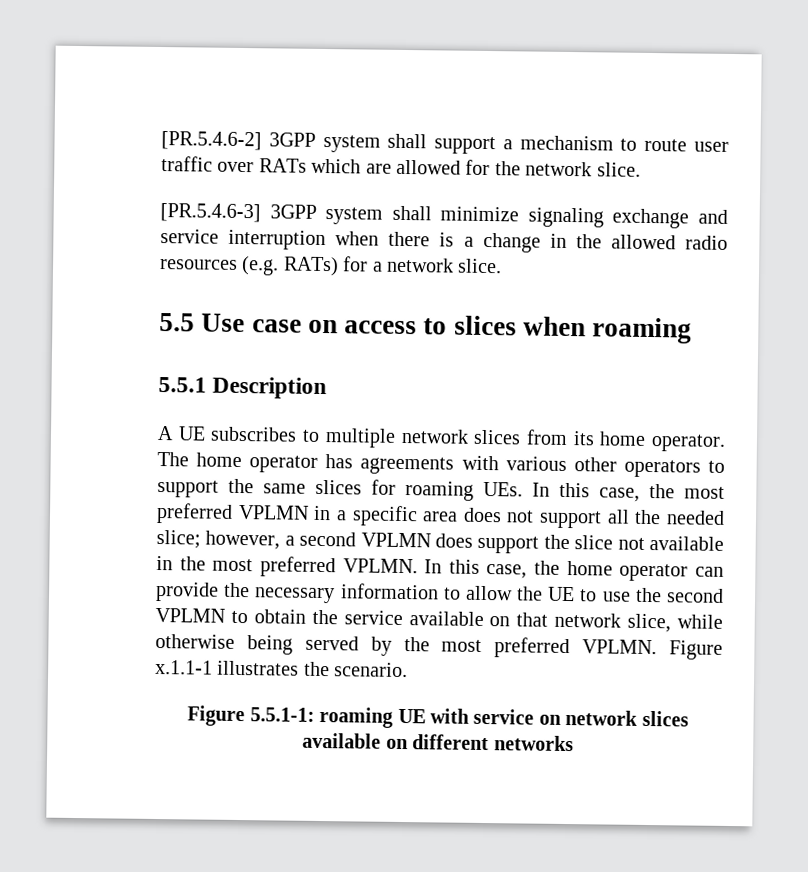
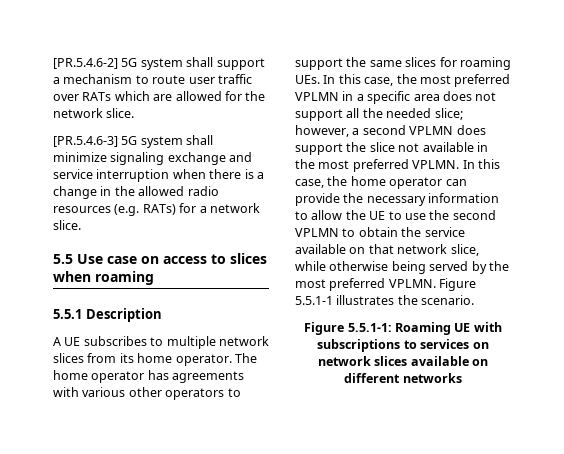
- [PR.5.4.6-2] 3GPP system shall support a mechanism to route user traffic over RATs which are allowed for the network slice.
+ [PR.5.4.6-2] 5G system shall support a mechanism to route user traffic over RATs which are allowed for the network slice.
- [PR.5.4.6-3] 3GPP system shall minimize signaling exchange and service interruption when there is a change in the allowed radio resources (e.g. RATs) for a network slice.
+ [PR.5.4.6-3] 5G system shall minimize signaling exchange and service interruption when there is a change in the allowed radio resources (e.g. RATs) for a network slice.
- Figure x.1.1-1 illustrates the scenario.
+ Figure 5.5.1-1 illustrates the scenario.
- Figure 5.5.1-1: roaming UE with service on network slices available on different networks
+ Figure 5.5.1-1: Roaming UE with subscriptions to services on network slices available on different networks

